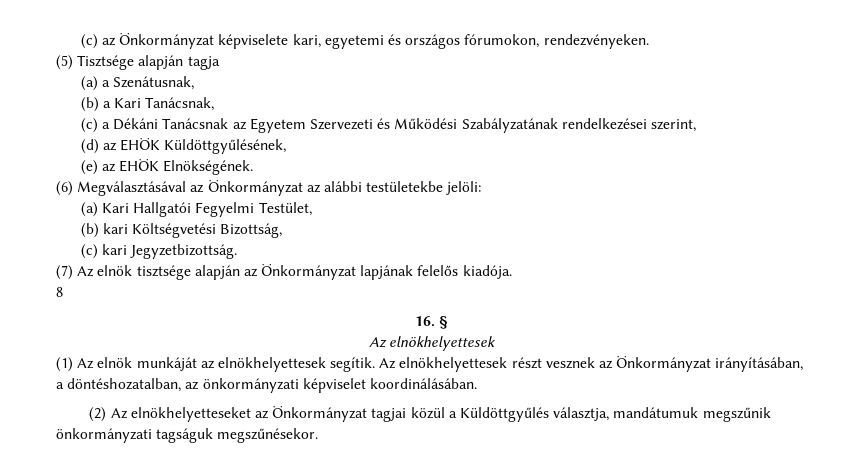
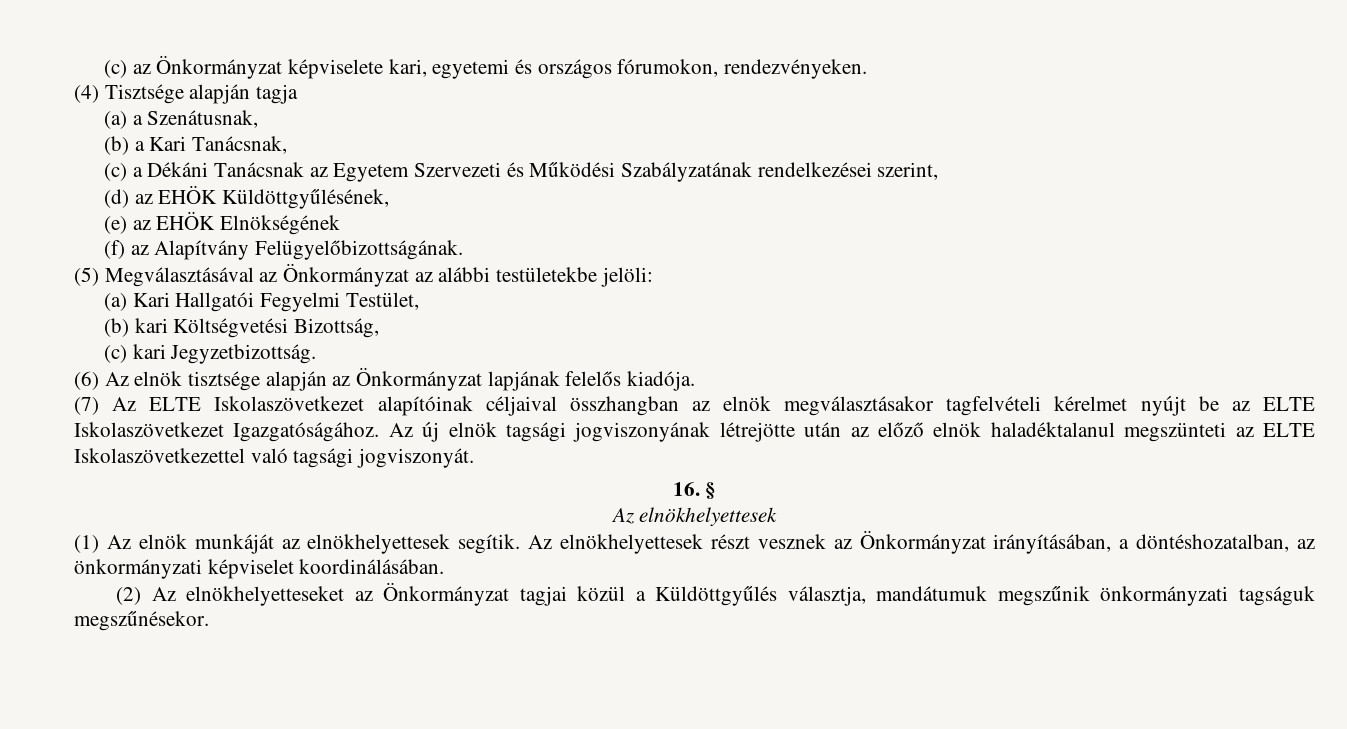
- (5) Tisztsége alapján tagja
+ (4) Tisztsége alapján tagja
- (e) az EHÖK Elnökségének.
- (6) Megválasztásával az Önkormányzat az alábbi testületekbe jelöli:
+ (e) az EHÖK Elnökségének
+ (f) az Alapítvány Felügyelőbizottságának.
+ (5) Megválasztásával az Önkormányzat az alábbi testületekbe jelöli:
- (7) Az elnök tisztsége alapján az Önkormányzat lapjának felelős kiadója.
+ (6) Az elnök tisztsége alapján az Önkormányzat lapjának felelős kiadója.
- 8
+ (7) Az ELTE Iskolaszövetkezet alapítóinak céljaival összhangban az elnök megválasztásakor tagfelvételi kérelmet nyújt be az ELTE Iskolaszövetkezet Igazgatóságához. Az új elnök tagsági jogviszonyának létrejötte után az előző elnök haladéktalanul megszünteti az ELTE Iskolaszövetkezettel való tagsági jogviszonyát.

